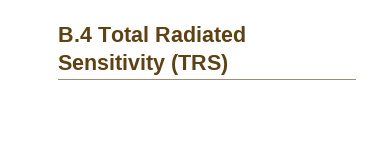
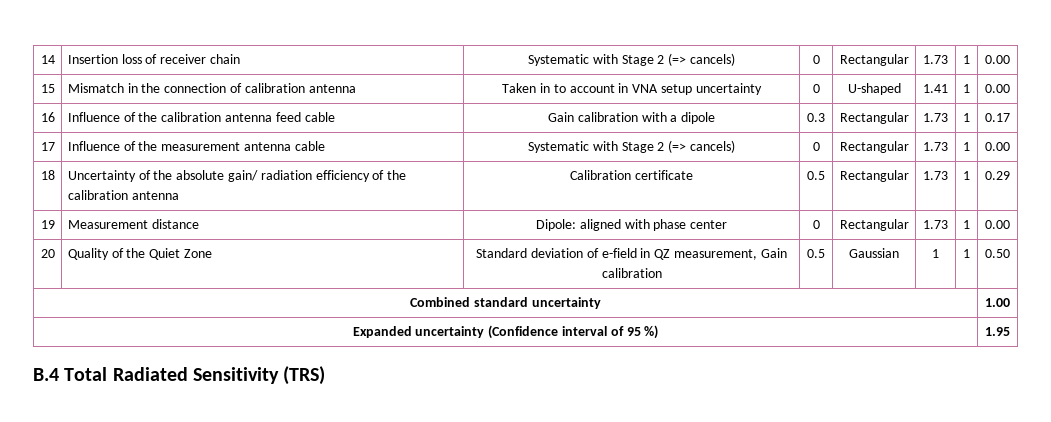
+ 14 | Insertion loss of receiver chain | Systematic with Stage 2 (=> cancels) | 0 | Rectangular | 1.73 | 1 | 0.00
+ 15 | Mismatch in the connection of calibration antenna | Taken in to account in VNA setup uncertainty | 0 | U-shaped | 1.41 | 1 | 0.00
+ 16 | Influence of the calibration antenna feed cable | Gain calibration with a dipole | 0.3 | Rectangular | 1.73 | 1 | 0.17
+ 17 | Influence of the measurement antenna cable | Systematic with Stage 2 (=> cancels) | 0 | Rectangular | 1.73 | 1 | 0.00
+ 18 | Uncertainty of the absolute gain/ radiation efficiency of the calibration antenna | Calibration certificate | 0.5 | Rectangular | 1.73 | 1 | 0.29
+ 19 | Measurement distance | Dipole: aligned with phase center | 0 | Rectangular | 1.73 | 1 | 0.00
+ 20 | Quality of the Quiet Zone | Standard deviation of e-field in QZ measurement, Gain calibration | 0.5 | Gaussian | 1 | 1 | 0.50
+ Combined standard uncertainty | 1.00
+ Expanded uncertainty (Confidence interval of 95 %) | 1.95

